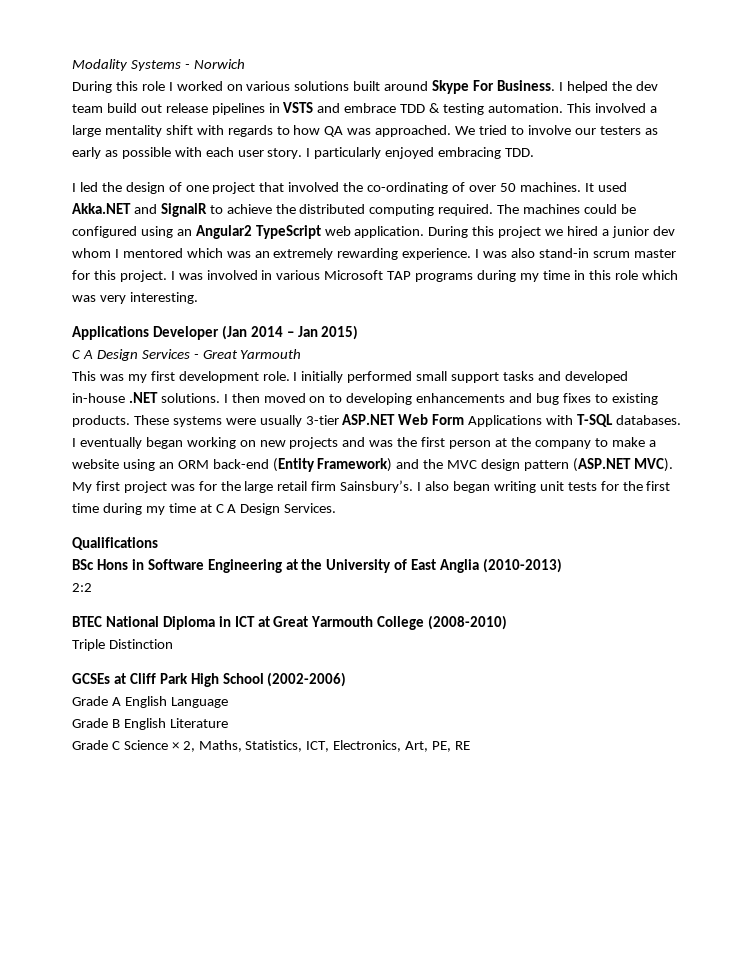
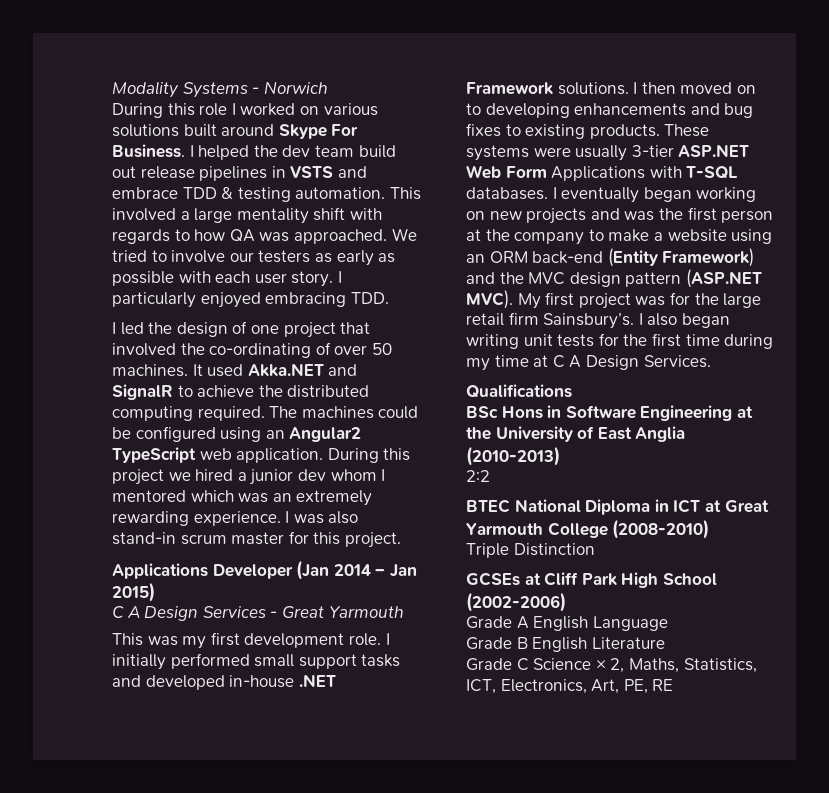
- I was involved in various Microsoft TAP programs during my time in this role which was very interesting.
- I initially performed small support tasks and developed in-house .NET solutions.
+ I initially performed small support tasks and developed in-house .NET Framework solutions.

